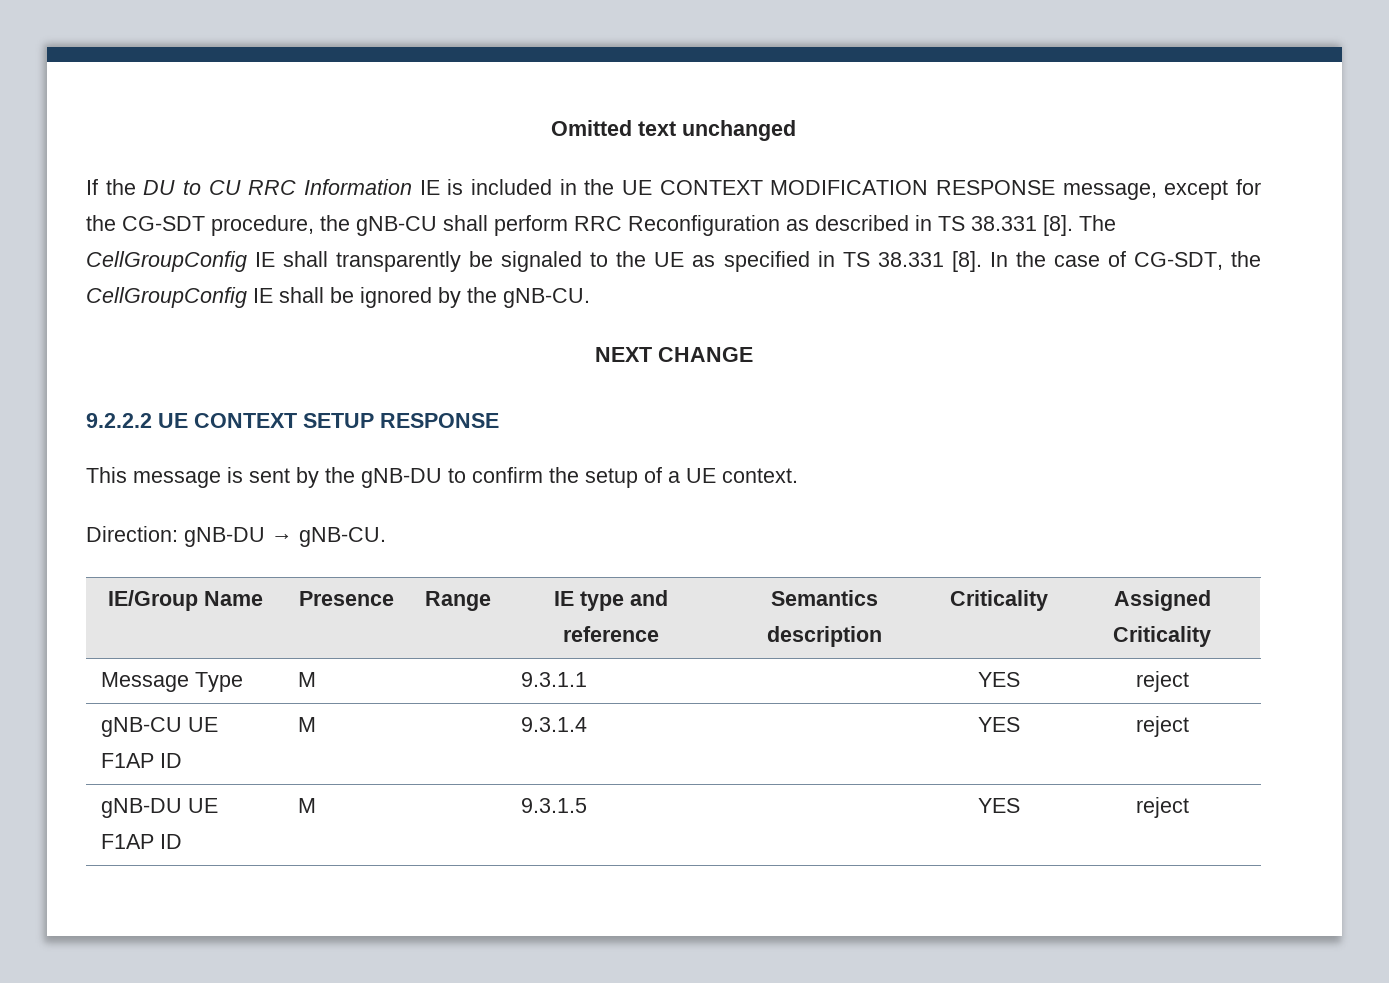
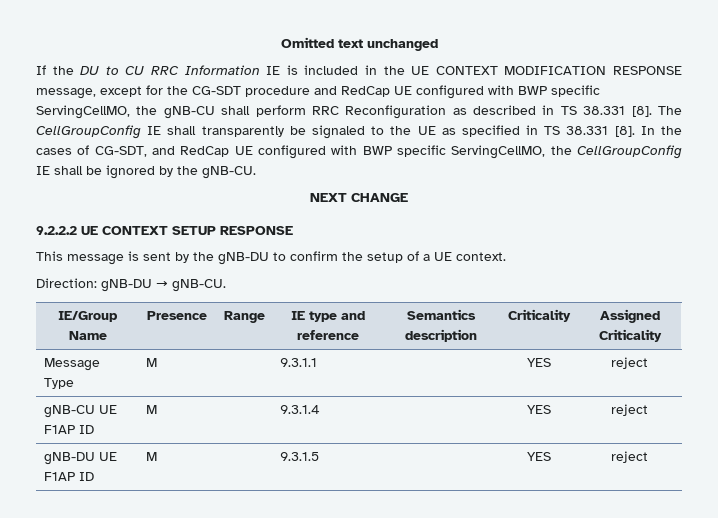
- If the DU to CU RRC Information IE is included in the UE CONTEXT MODIFICATION RESPONSE message, except for the CG-SDT procedure, the gNB-CU shall perform RRC Reconfiguration as described in TS 38.331 [8].
+ If the DU to CU RRC Information IE is included in the UE CONTEXT MODIFICATION RESPONSE message, except for the CG-SDT procedure and RedCap UE configured with BWP specific ServingCellMO, the gNB-CU shall perform RRC Reconfiguration as described in TS 38.331 [8].
- In the case of CG-SDT, the CellGroupConfig IE shall be ignored by the gNB-CU.
+ In the cases of CG-SDT, and RedCap UE configured with BWP specific ServingCellMO, the CellGroupConfig IE shall be ignored by the gNB-CU.

